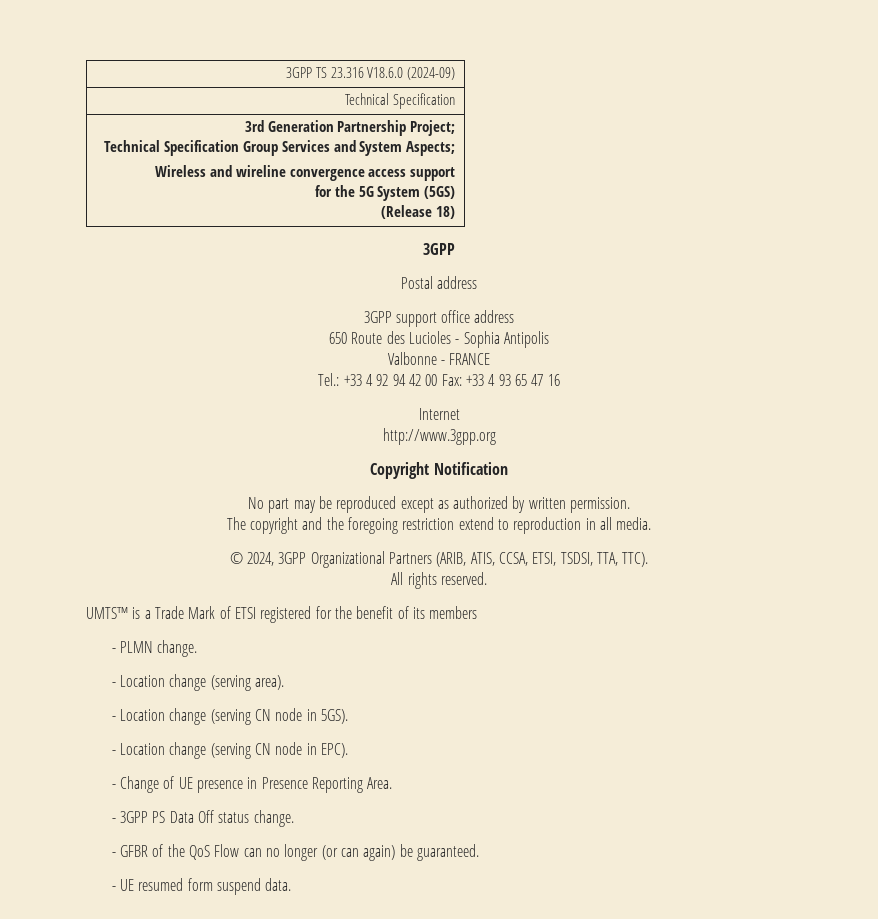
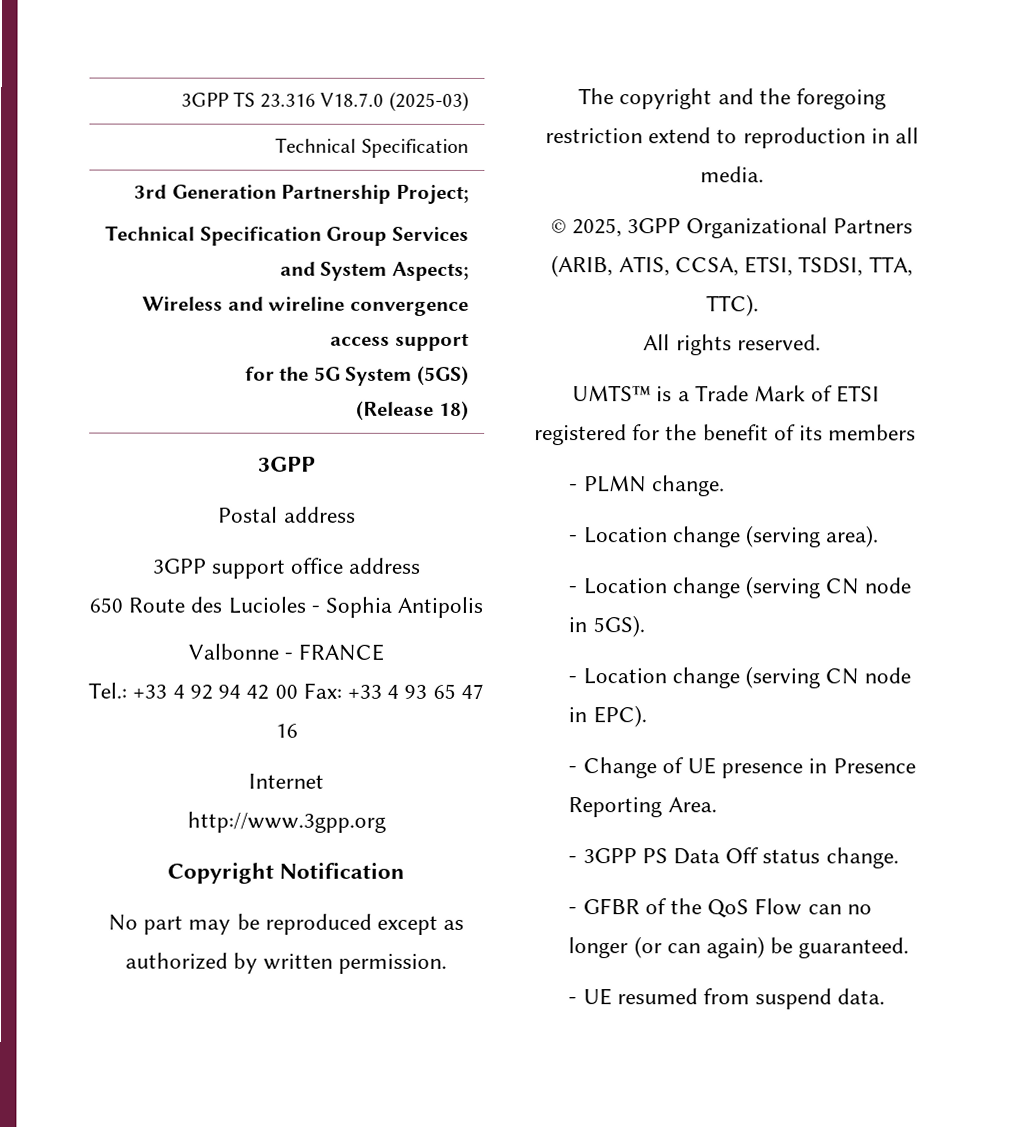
- 3GPP TS 23.316 V18.6.0 (2024-09)
+ 3GPP TS 23.316 V18.7.0 (2025-03)
- © 2024, 3GPP Organizational Partners (ARIB, ATIS, CCSA, ETSI, TSDSI, TTA, TTC).
+ © 2025, 3GPP Organizational Partners (ARIB, ATIS, CCSA, ETSI, TSDSI, TTA, TTC).
- - UE resumed form suspend data.
+ - UE resumed from suspend data.

